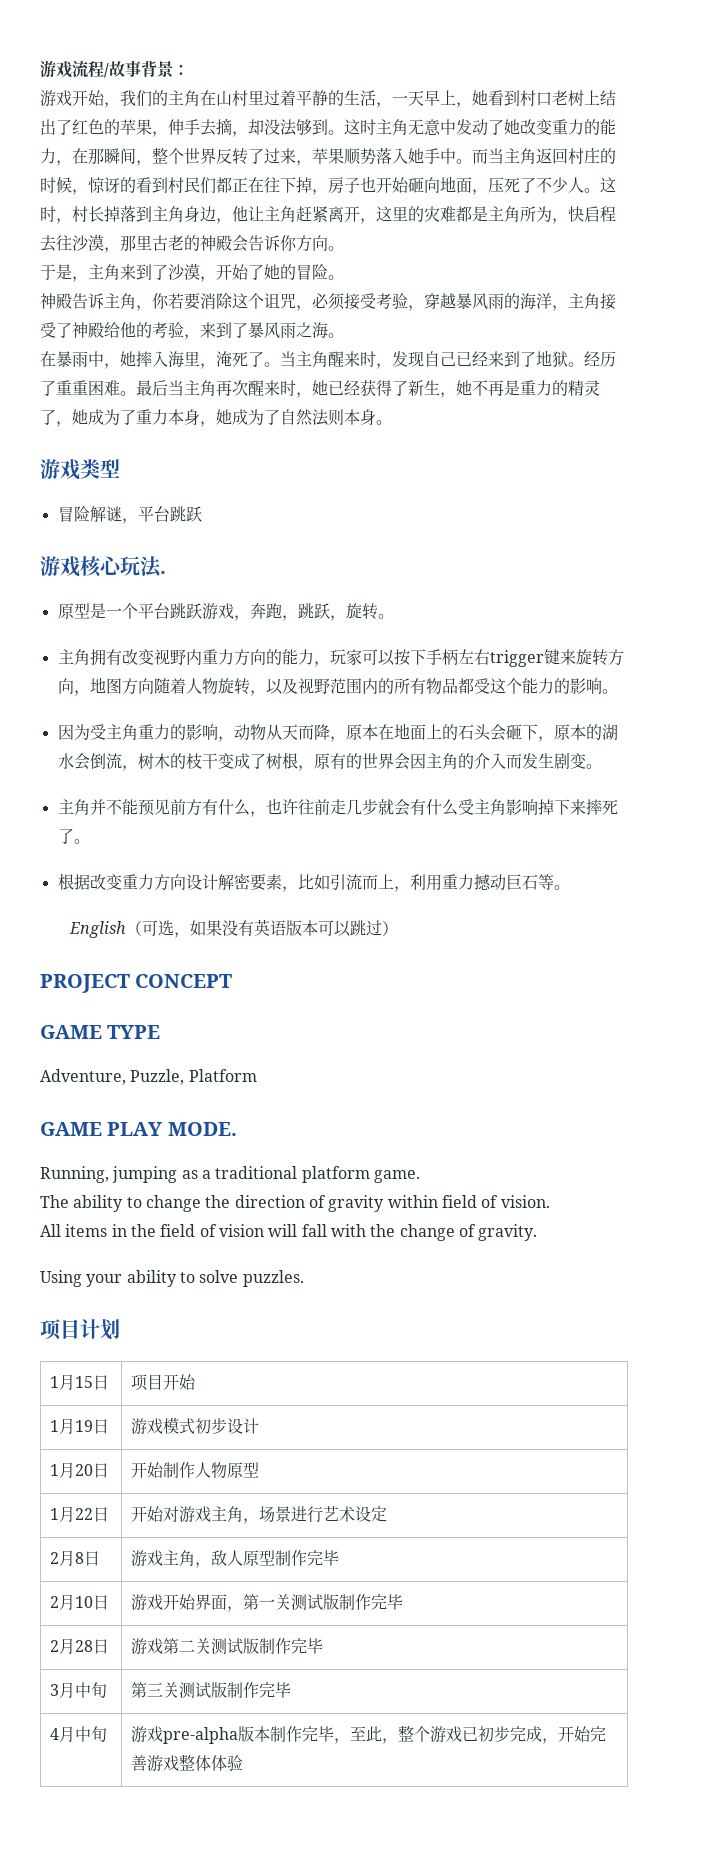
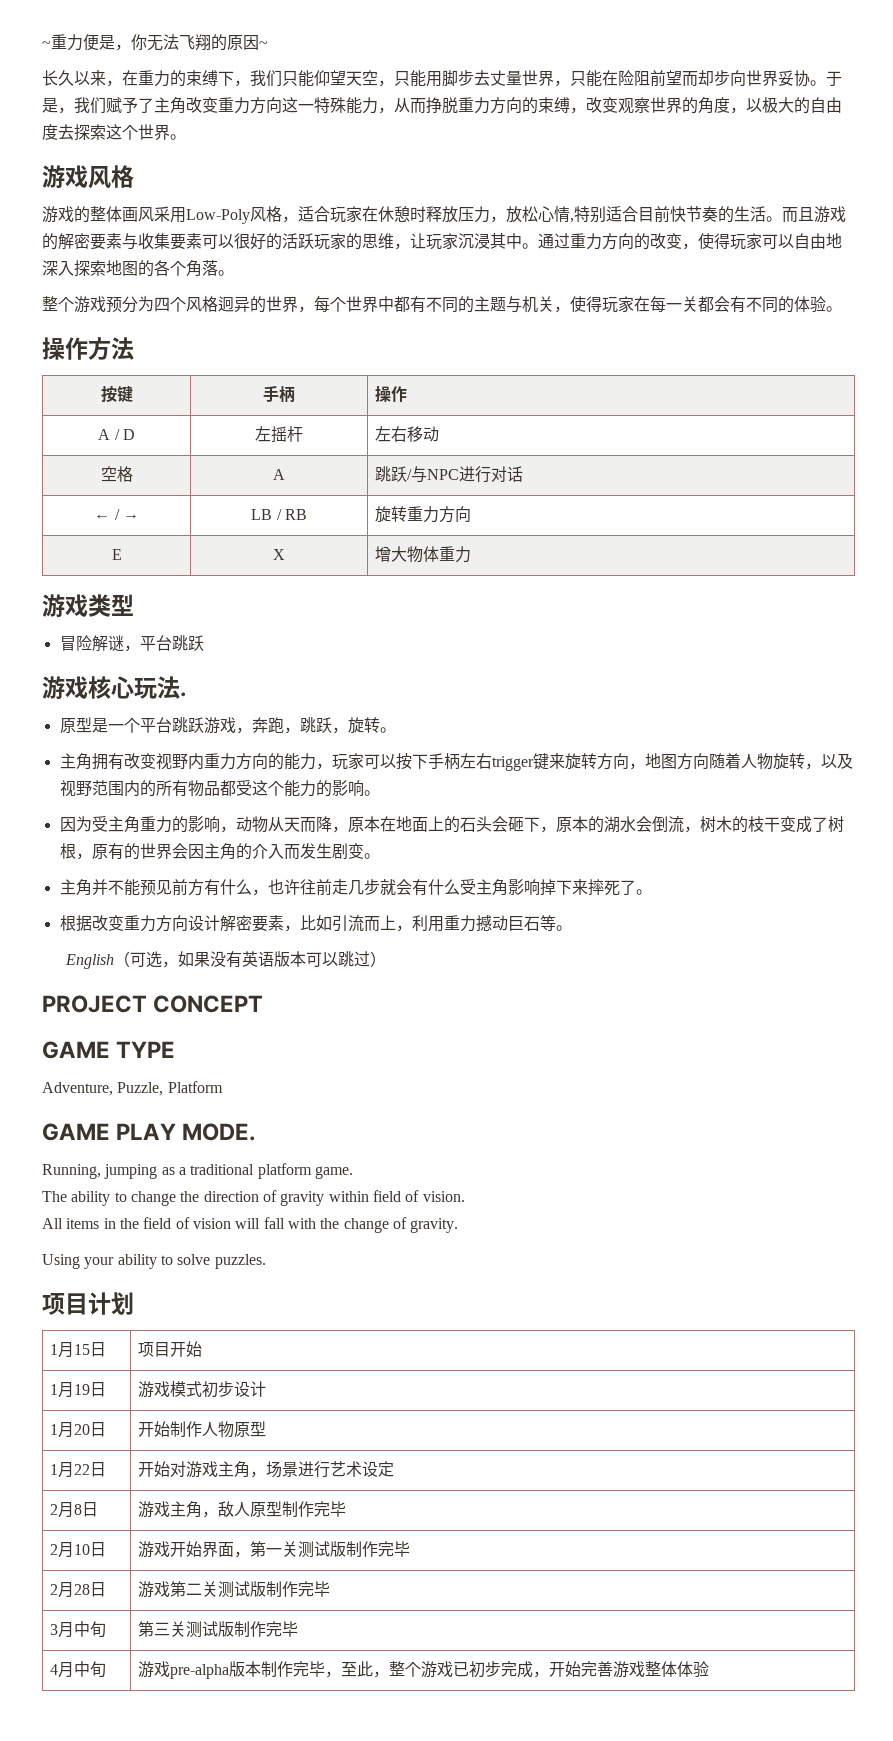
- 游戏流程/故事背景：
- 游戏开始，我们的主角在山村里过着平静的生活，一天早上，她看到村口老树上结出了红色的苹果，伸手去摘，却没法够到。这时主角无意中发动了她改变重力的能力，在那瞬间，整个世界反转了过来，苹果顺势落入她手中。而当主角返回村庄的时候，惊讶的看到村民们都正在往下掉，房子也开始砸向地面，压死了不少人。这时，村长掉落到主角身边，他让主角赶紧离开，这里的灾难都是主角所为，快启程去往沙漠，那里古老的神殿会告诉你方向。
- 于是，主角来到了沙漠，开始了她的冒险。
- 神殿告诉主角，你若要消除这个诅咒，必须接受考验，穿越暴风雨的海洋，主角接受了神殿给他的考验，来到了暴风雨之海。
- 在暴雨中，她摔入海里，淹死了。当主角醒来时，发现自己已经来到了地狱。经历了重重困难。最后当主角再次醒来时，她已经获得了新生，她不再是重力的精灵了，她成为了重力本身，她成为了自然法则本身。
+ ~重力便是，你无法飞翔的原因~
+ 长久以来，在重力的束缚下，我们只能仰望天空，只能用脚步去丈量世界，只能在险阻前望而却步向世界妥协。于是，我们赋予了主角改变重力方向这一特殊能力，从而挣脱重力方向的束缚，改变观察世界的角度，以极大的自由度去探索这个世界。
+ 游戏风格
+ 游戏的整体画风采用Low-Poly风格，适合玩家在休憩时释放压力，放松心情,特别适合目前快节奏的生活。而且游戏的解密要素与收集要素可以很好的活跃玩家的思维，让玩家沉浸其中。通过重力方向的改变，使得玩家可以自由地深入探索地图的各个角落。
+ 整个游戏预分为四个风格迥异的世界，每个世界中都有不同的主题与机关，使得玩家在每一关都会有不同的体验。
+ 操作方法
+ 按键 | 手柄 | 操作
+ A / D | 左摇杆 | 左右移动
+ 空格 | A | 跳跃/与NPC进行对话
+ ← / → | LB / RB | 旋转重力方向
+ E | X | 增大物体重力

